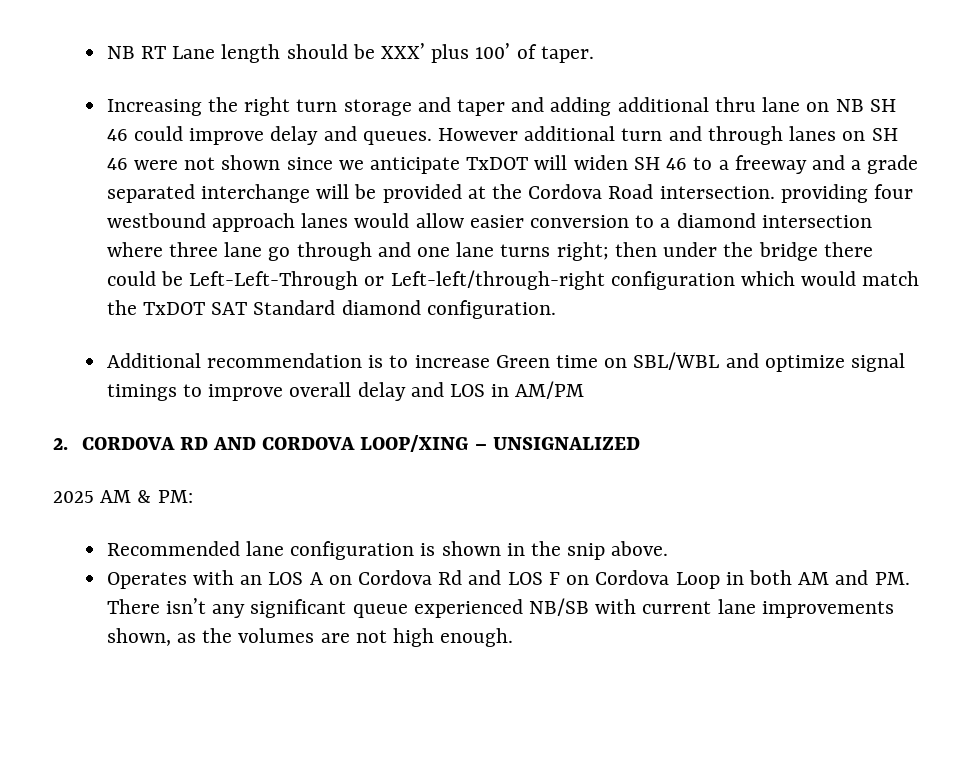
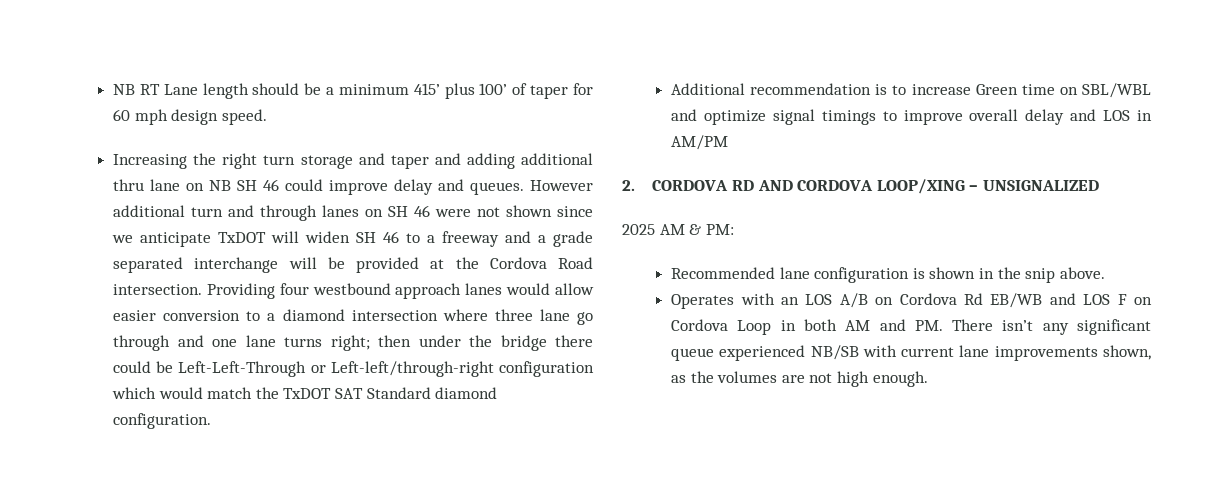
- NB RT Lane length should be XXX’ plus 100’ of taper.
+ NB RT Lane length should be a minimum 415’ plus 100’ of taper for 60 mph design speed.
- However additional turn and through lanes on SH 46 were not shown since we anticipate TxDOT will widen SH 46 to a freeway and a grade separated interchange will be provided at the Cordova Road intersection. providing four westbound approach lanes would allow easier conversion to a diamond intersection where three lane go through and one lane turns right;
+ However additional turn and through lanes on SH 46 were not shown since we anticipate TxDOT will widen SH 46 to a freeway and a grade separated interchange will be provided at the Cordova Road intersection. Providing four westbound approach lanes would allow easier conversion to a diamond intersection where three lane go through and one lane turns right;
- Operates with an LOS A on Cordova Rd and LOS F on Cordova Loop in both AM and PM. There isn’t any significant queue experienced NB/SB with current lane improvements shown, as the volumes are not high enough.
+ Operates with an LOS A/B on Cordova Rd EB/WB and LOS F on Cordova Loop in both AM and PM. There isn’t any significant queue experienced NB/SB with current lane improvements shown, as the volumes are not high enough.

